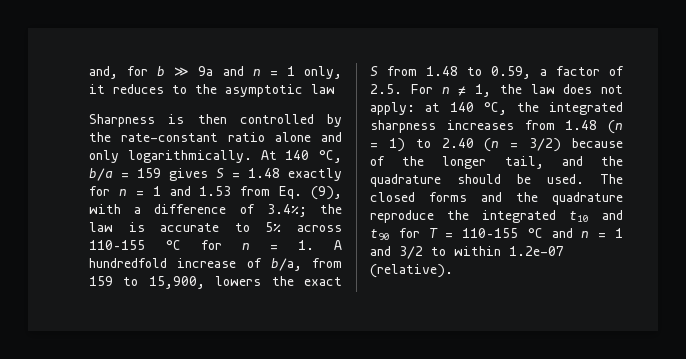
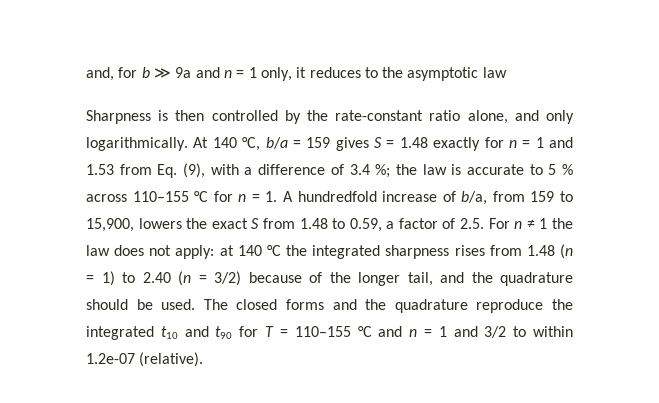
- Sharpness is then controlled by the rate-constant ratio alone and only logarithmically.
+ Sharpness is then controlled by the rate-constant ratio alone, and only logarithmically.
- At 140 °C, b/a = 159 gives S = 1.48 exactly for n = 1 and 1.53 from Eq. (9), with a difference of 3.4%;
+ At 140 °C, b/a = 159 gives S = 1.48 exactly for n = 1 and 1.53 from Eq. (9), with a difference of 3.4 %;
- the law is accurate to 5% across 110–155 °C for n = 1. A hundredfold increase of b/a, from 159 to 15,900, lowers the exact S from 1.48 to 0.59, a factor of 2.5. For n ≠ 1, the law does not apply:
+ the law is accurate to 5 % across 110–155 °C for n = 1. A hundredfold increase of b/a, from 159 to 15,900, lowers the exact S from 1.48 to 0.59, a factor of 2.5. For n ≠ 1 the law does not apply:
- at 140 °C, the integrated sharpness increases from 1.48 (n = 1) to 2.40 (n = 3/2) because of the longer tail, and the quadrature should be used.
+ at 140 °C the integrated sharpness rises from 1.48 (n = 1) to 2.40 (n = 3/2) because of the longer tail, and the quadrature should be used.

